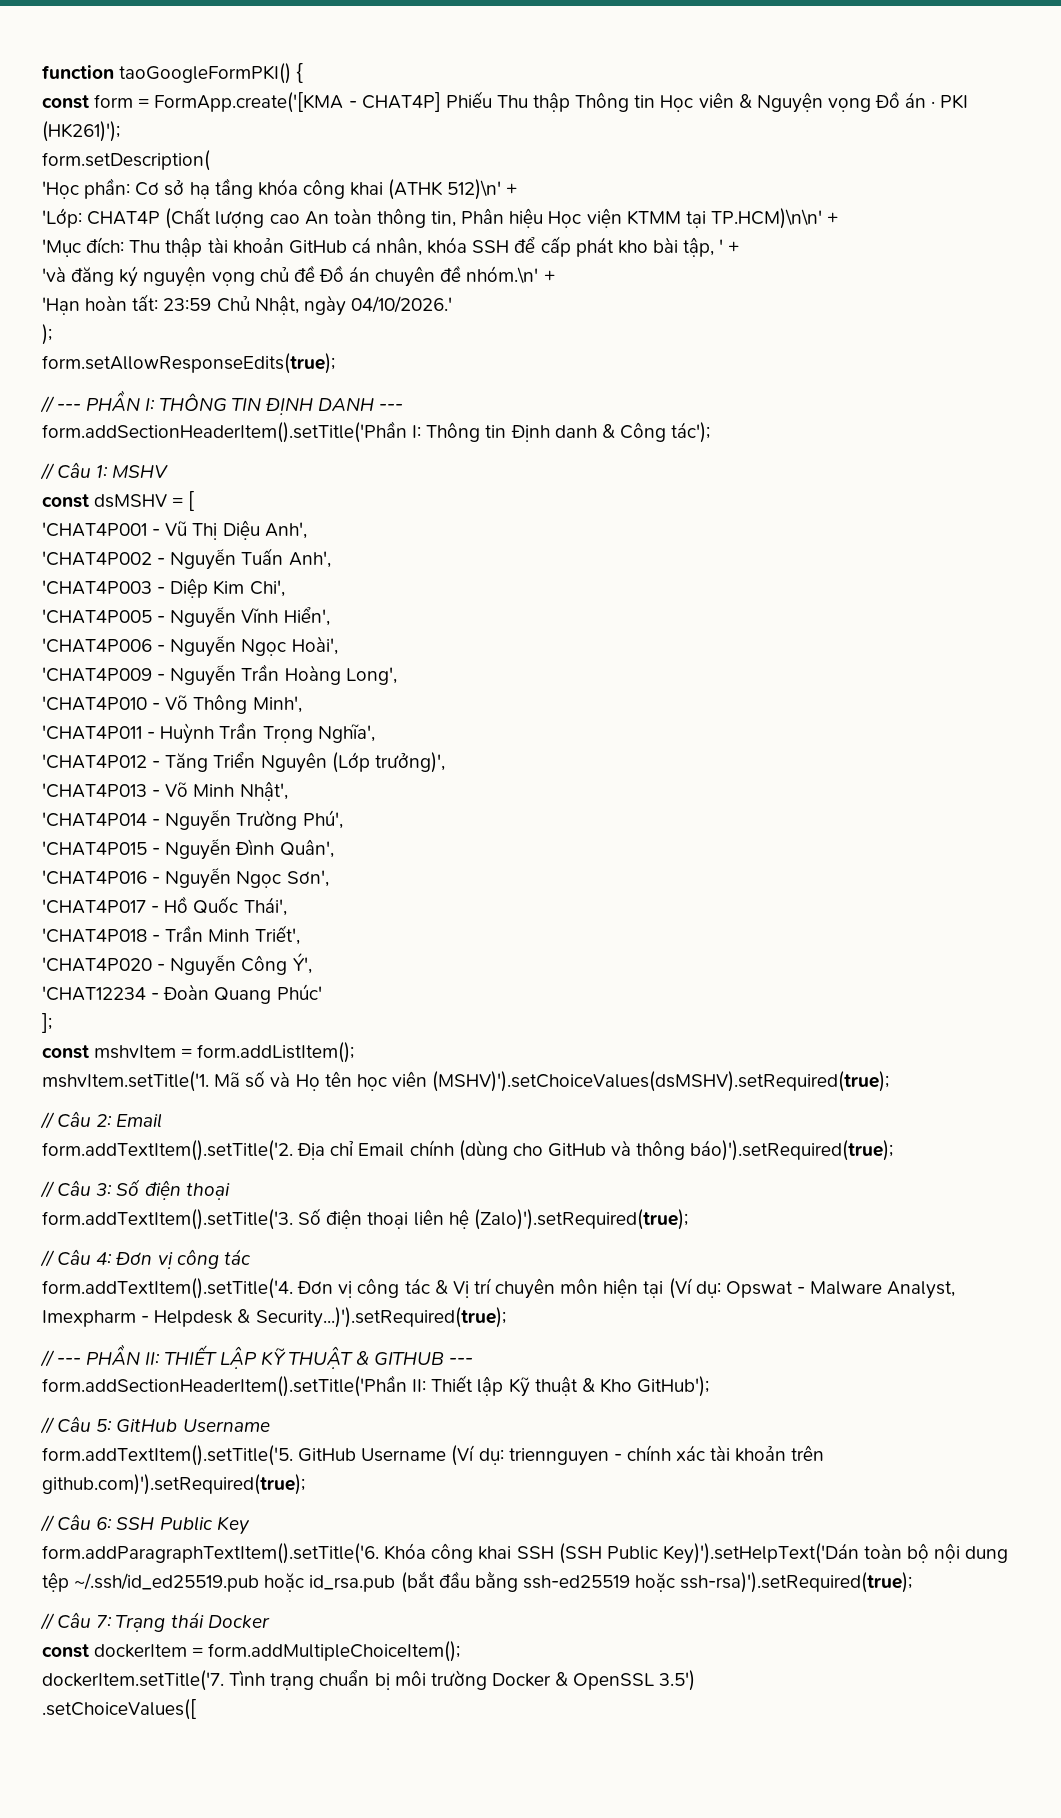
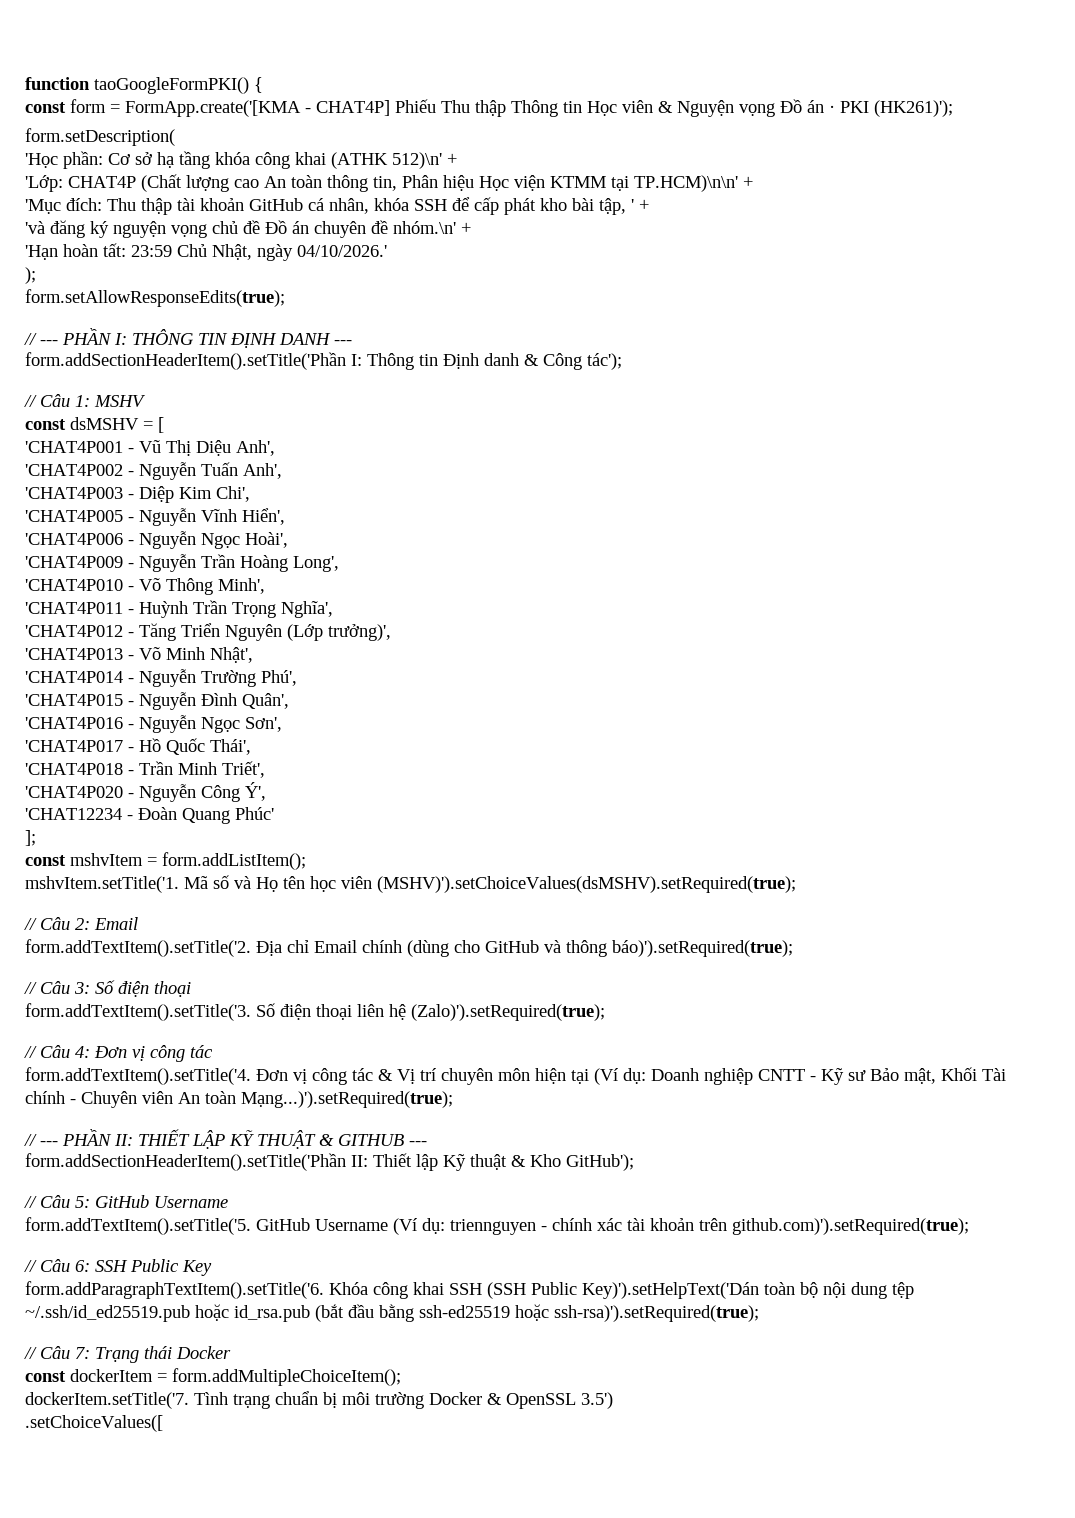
- form.addTextItem().setTitle('4. Đơn vị công tác & Vị trí chuyên môn hiện tại (Ví dụ: Opswat - Malware Analyst, Imexpharm - Helpdesk & Security...)').setRequired(true);
+ form.addTextItem().setTitle('4. Đơn vị công tác & Vị trí chuyên môn hiện tại (Ví dụ: Doanh nghiệp CNTT - Kỹ sư Bảo mật, Khối Tài chính - Chuyên viên An toàn Mạng...)').setRequired(true);

